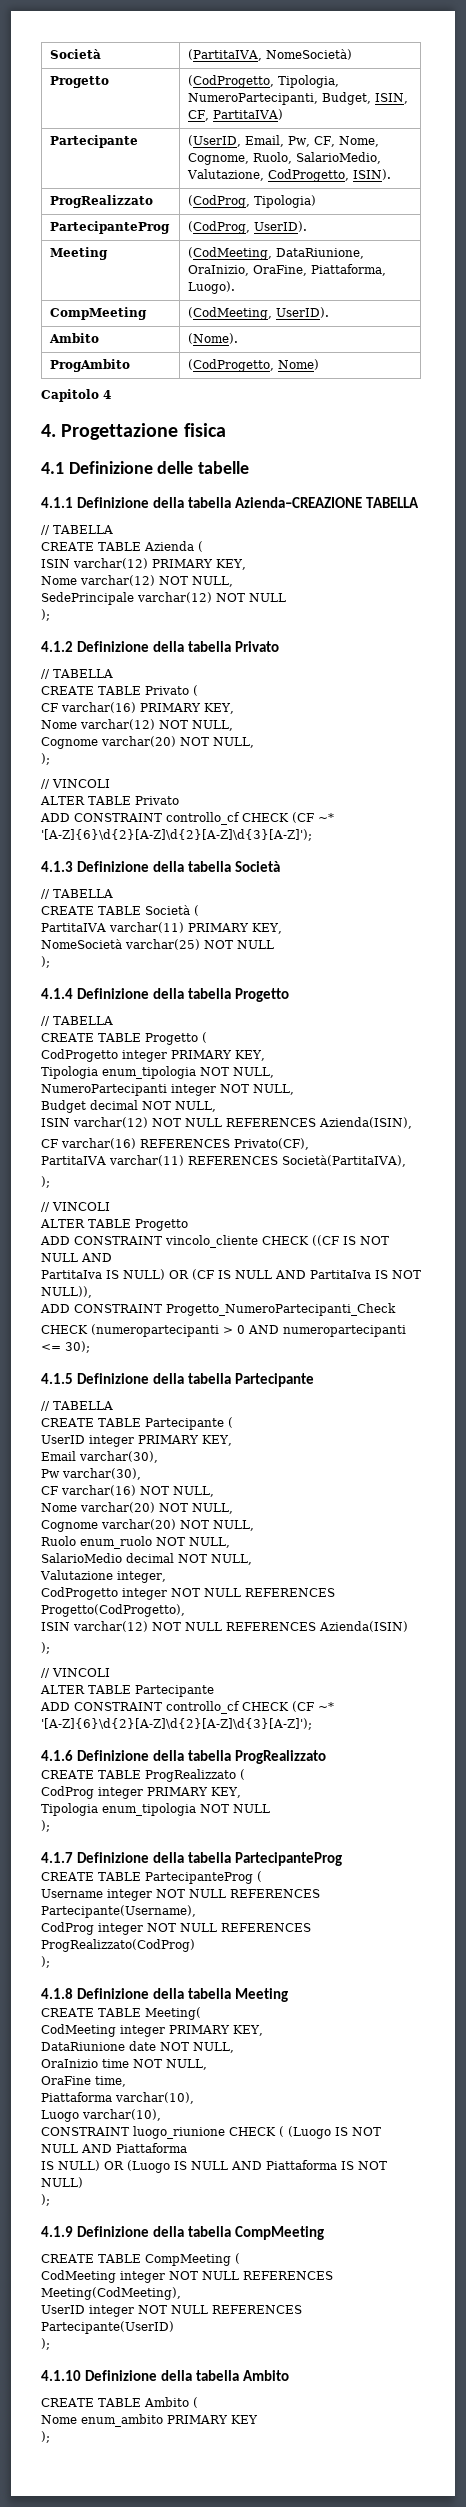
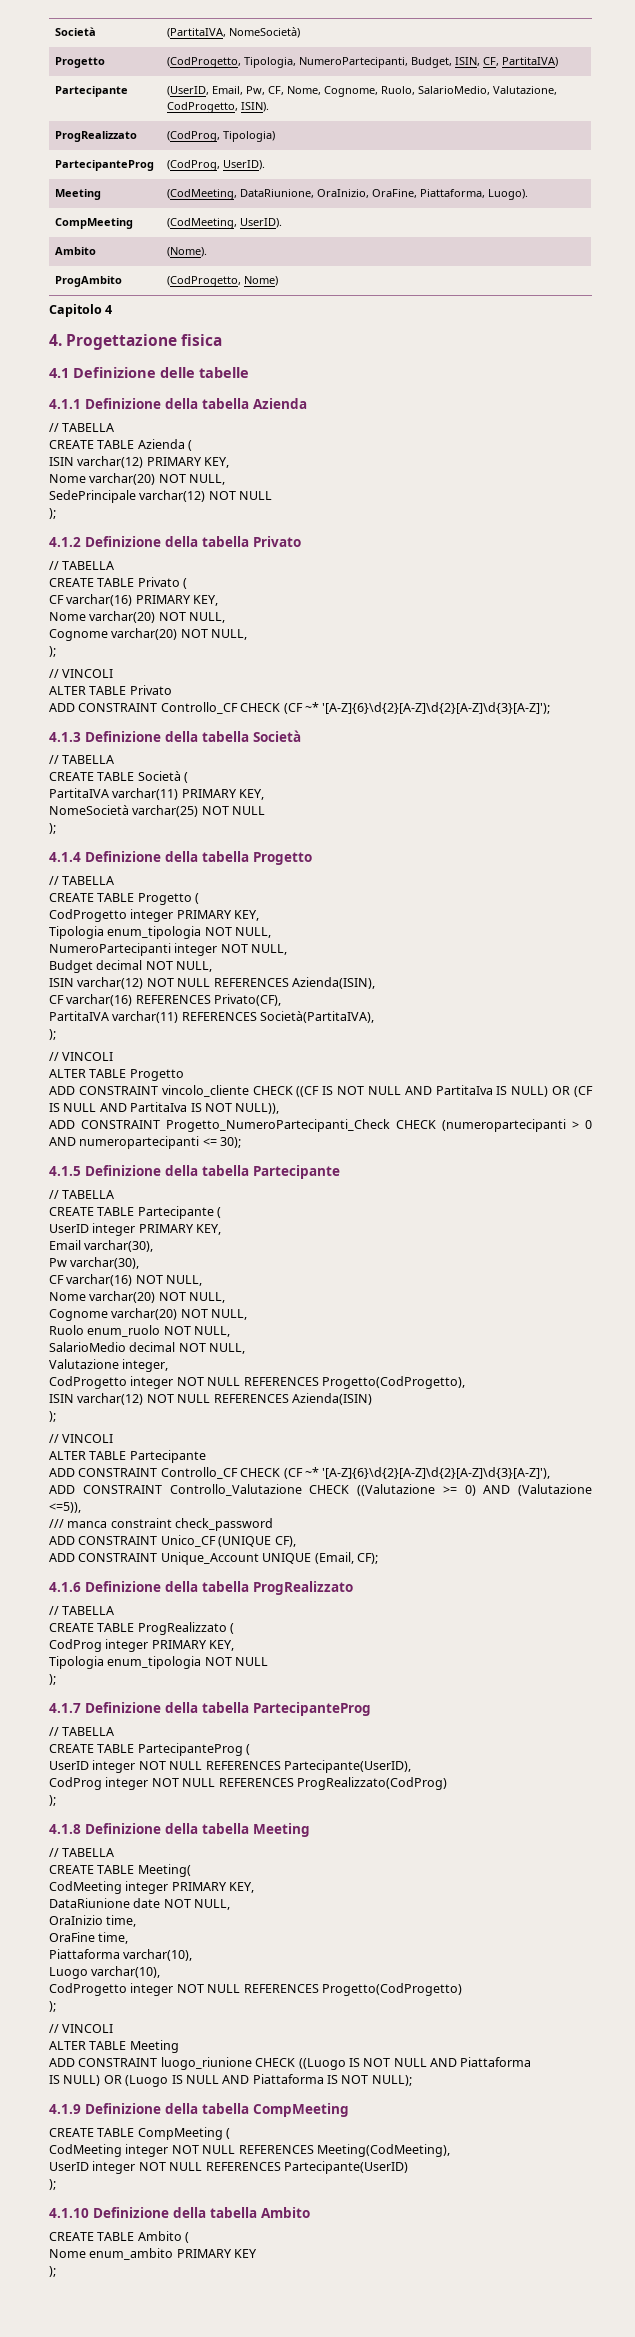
- 4.1.1 Definizione della tabella Azienda–CREAZIONE TABELLA
+ 4.1.1 Definizione della tabella Azienda
  ISIN varchar(12) PRIMARY KEY,
- Nome varchar(12) NOT NULL,
+ Nome varchar(20) NOT NULL,
  CF varchar(16) PRIMARY KEY,
- Nome varchar(12) NOT NULL,
+ Nome varchar(20) NOT NULL,
  ALTER TABLE Privato
- ADD CONSTRAINT controllo_cf CHECK (CF ~* '[A-Z]{6}\d{2}[A-Z]\d{2}[A-Z]\d{3}[A-Z]');
+ ADD CONSTRAINT Controllo_CF CHECK (CF ~* '[A-Z]{6}\d{2}[A-Z]\d{2}[A-Z]\d{3}[A-Z]');
- ADD CONSTRAINT vincolo_cliente CHECK ((CF IS NOT NULL AND
- PartitaIva IS NULL) OR (CF IS NULL AND PartitaIva IS NOT NULL)),
+ ADD CONSTRAINT vincolo_cliente CHECK ((CF IS NOT NULL AND PartitaIva IS NULL) OR (CF IS NULL AND PartitaIva IS NOT NULL)),
- ADD CONSTRAINT Progetto_NumeroPartecipanti_Check
- CHECK (numeropartecipanti > 0 AND numeropartecipanti <= 30);
+ ADD CONSTRAINT Progetto_NumeroPartecipanti_Check CHECK (numeropartecipanti > 0 AND numeropartecipanti <= 30);
  ALTER TABLE Partecipante
- ADD CONSTRAINT controllo_cf CHECK (CF ~* '[A-Z]{6}\d{2}[A-Z]\d{2}[A-Z]\d{3}[A-Z]');
+ ADD CONSTRAINT Controllo_CF CHECK (CF ~* '[A-Z]{6}\d{2}[A-Z]\d{2}[A-Z]\d{3}[A-Z]'),
+ ADD CONSTRAINT Controllo_Valutazione CHECK ((Valutazione >= 0) AND (Valutazione <=5)),
+ /// manca constraint check_password
+ ADD CONSTRAINT Unico_CF (UNIQUE CF),
+ ADD CONSTRAINT Unique_Account UNIQUE (Email, CF);
  4.1.6 Definizione della tabella ProgRealizzato
+ // TABELLA
  4.1.7 Definizione della tabella PartecipanteProg
+ // TABELLA
- Username integer NOT NULL REFERENCES Partecipante(Username),
+ UserID integer NOT NULL REFERENCES Partecipante(UserID),
  4.1.8 Definizione della tabella Meeting
+ // TABELLA
- OraInizio time NOT NULL,
+ OraInizio time,
- CONSTRAINT luogo_riunione CHECK ( (Luogo IS NOT NULL AND Piattaforma
+ CodProgetto integer NOT NULL REFERENCES Progetto(CodProgetto)
+ );
+ // VINCOLI
+ ALTER TABLE Meeting
+ ADD CONSTRAINT luogo_riunione CHECK ((Luogo IS NOT NULL AND Piattaforma
- IS NULL) OR (Luogo IS NULL AND Piattaforma IS NOT NULL)
- );
+ IS NULL) OR (Luogo IS NULL AND Piattaforma IS NOT NULL);

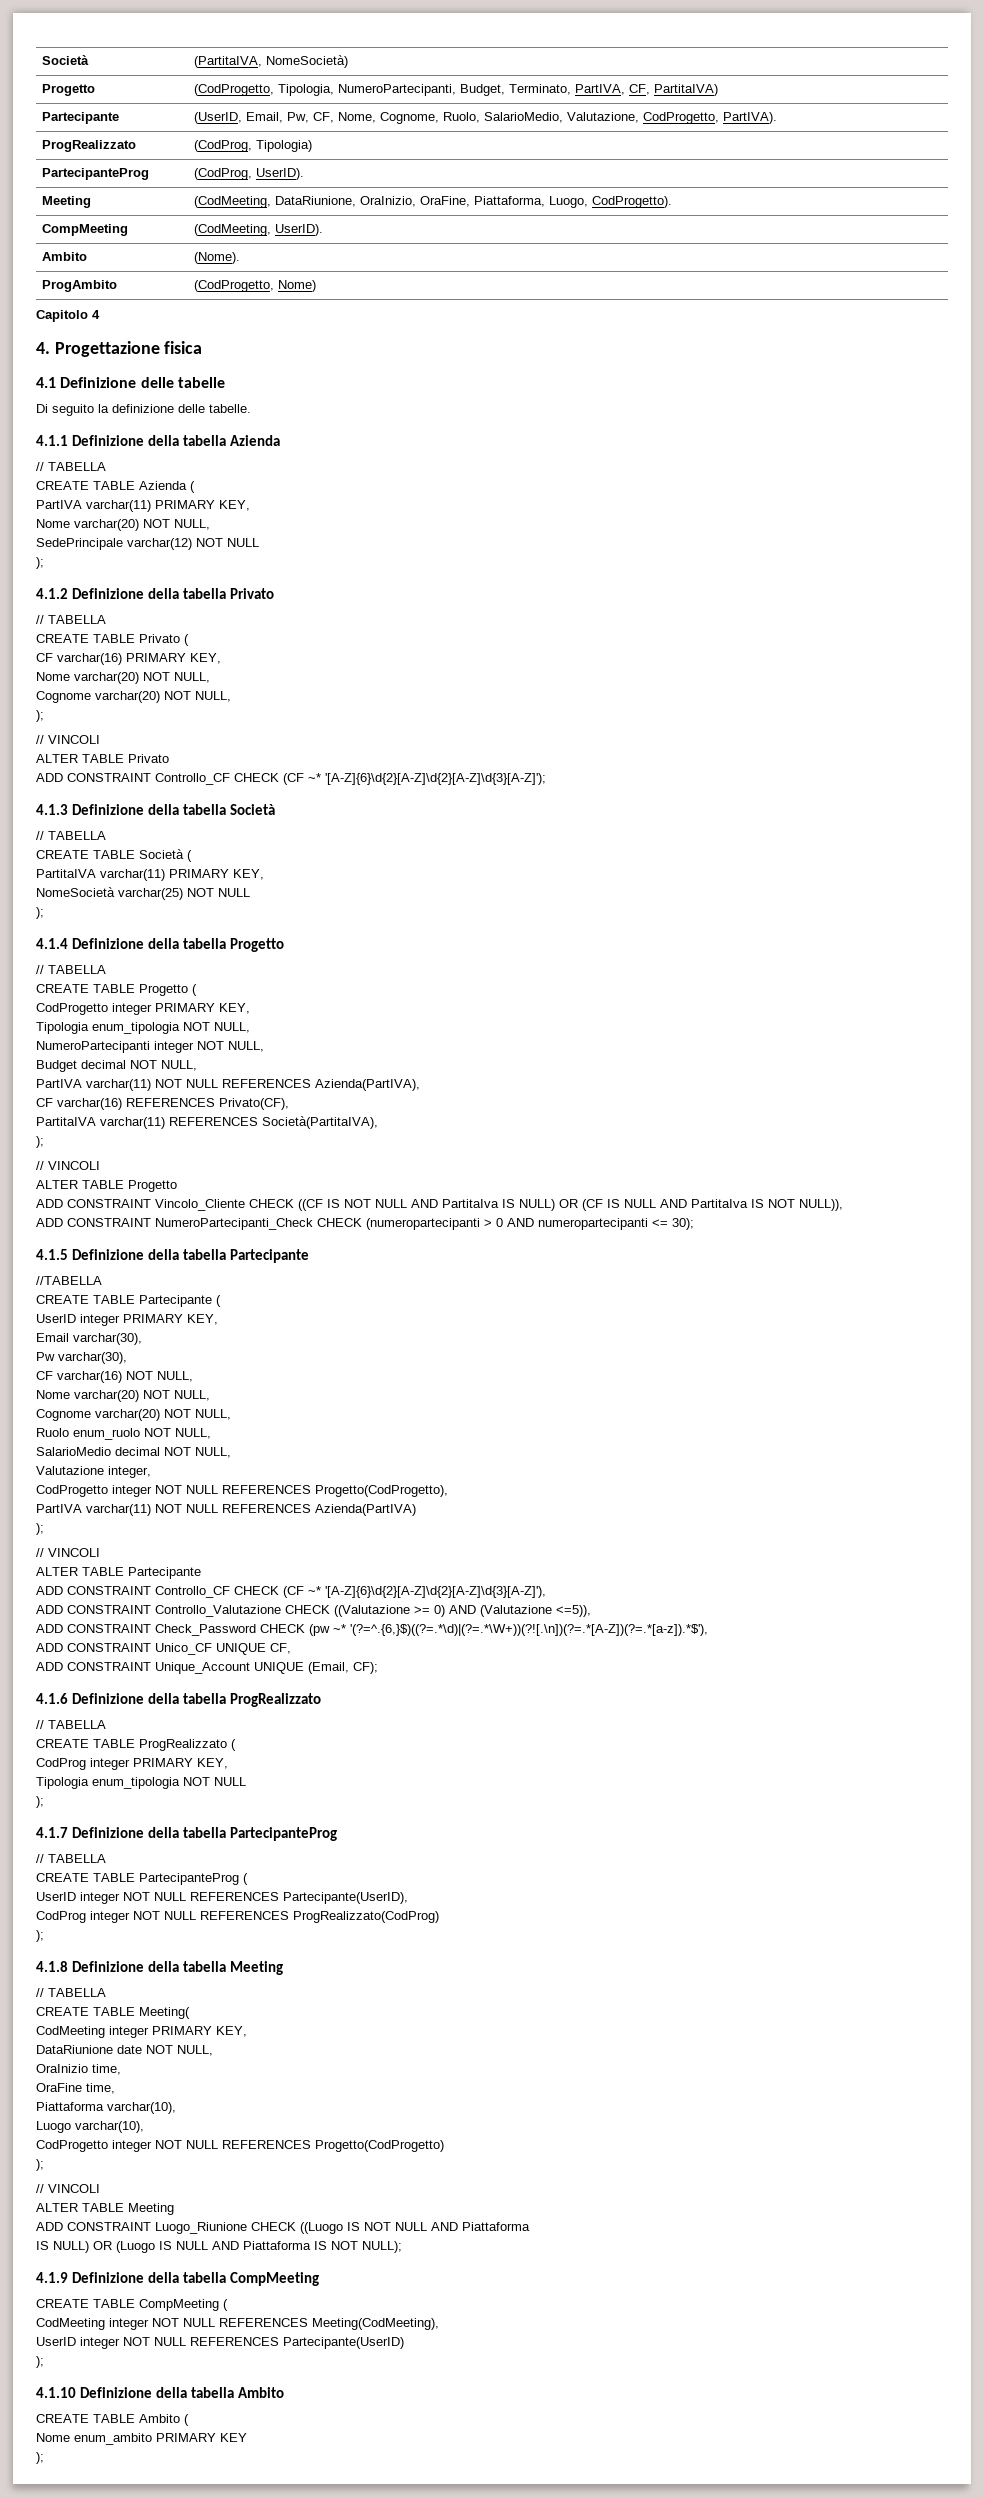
- Progetto | (CodProgetto, Tipologia, NumeroPartecipanti, Budget, ISIN, CF, PartitaIVA)
+ Progetto | (CodProgetto, Tipologia, NumeroPartecipanti, Budget, Terminato, PartIVA, CF, PartitaIVA)
- Partecipante | (UserID, Email, Pw, CF, Nome, Cognome, Ruolo, SalarioMedio, Valutazione, CodProgetto, ISIN).
+ Partecipante | (UserID, Email, Pw, CF, Nome, Cognome, Ruolo, SalarioMedio, Valutazione, CodProgetto, PartIVA).
- Meeting | (CodMeeting, DataRiunione, OraInizio, OraFine, Piattaforma, Luogo).
+ Meeting | (CodMeeting, DataRiunione, OraInizio, OraFine, Piattaforma, Luogo, CodProgetto).
+ Di seguito la definizione delle tabelle.
- ISIN varchar(12) PRIMARY KEY,
+ PartIVA varchar(11) PRIMARY KEY,
- ISIN varchar(12) NOT NULL REFERENCES Azienda(ISIN),
+ PartIVA varchar(11) NOT NULL REFERENCES Azienda(PartIVA),
- ADD CONSTRAINT vincolo_cliente CHECK ((CF IS NOT NULL AND PartitaIva IS NULL) OR (CF IS NULL AND PartitaIva IS NOT NULL)),
+ ADD CONSTRAINT Vincolo_Cliente CHECK ((CF IS NOT NULL AND PartitaIva IS NULL) OR (CF IS NULL AND PartitaIva IS NOT NULL)),
- ADD CONSTRAINT Progetto_NumeroPartecipanti_Check CHECK (numeropartecipanti > 0 AND numeropartecipanti <= 30);
+ ADD CONSTRAINT NumeroPartecipanti_Check CHECK (numeropartecipanti > 0 AND numeropartecipanti <= 30);
  4.1.5 Definizione della tabella Partecipante
- // TABELLA
+ //TABELLA
- ISIN varchar(12) NOT NULL REFERENCES Azienda(ISIN)
+ PartIVA varchar(11) NOT NULL REFERENCES Azienda(PartIVA)
- /// manca constraint check_password
+ ADD CONSTRAINT Check_Password CHECK (pw ~* '(?=^.{6,}$)((?=.*\d)|(?=.*\W+))(?![.\n])(?=.*[A-Z])(?=.*[a-z]).*$'),
- ADD CONSTRAINT Unico_CF (UNIQUE CF),
+ ADD CONSTRAINT Unico_CF UNIQUE CF,
- ADD CONSTRAINT luogo_riunione CHECK ((Luogo IS NOT NULL AND Piattaforma
+ ADD CONSTRAINT Luogo_Riunione CHECK ((Luogo IS NOT NULL AND Piattaforma

